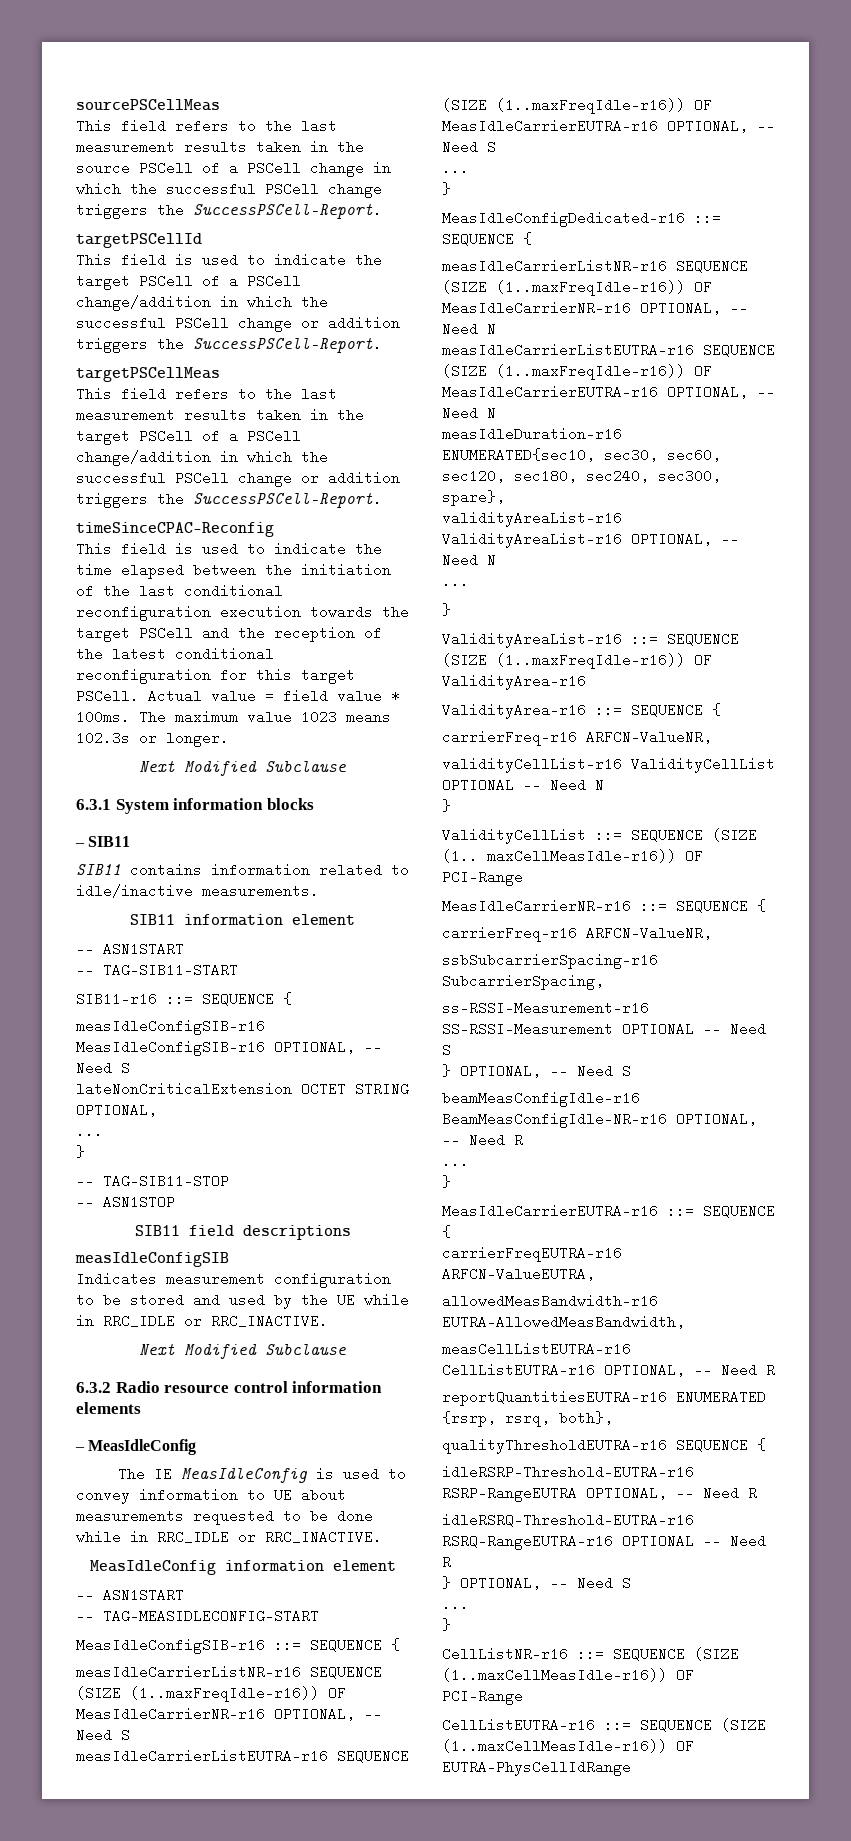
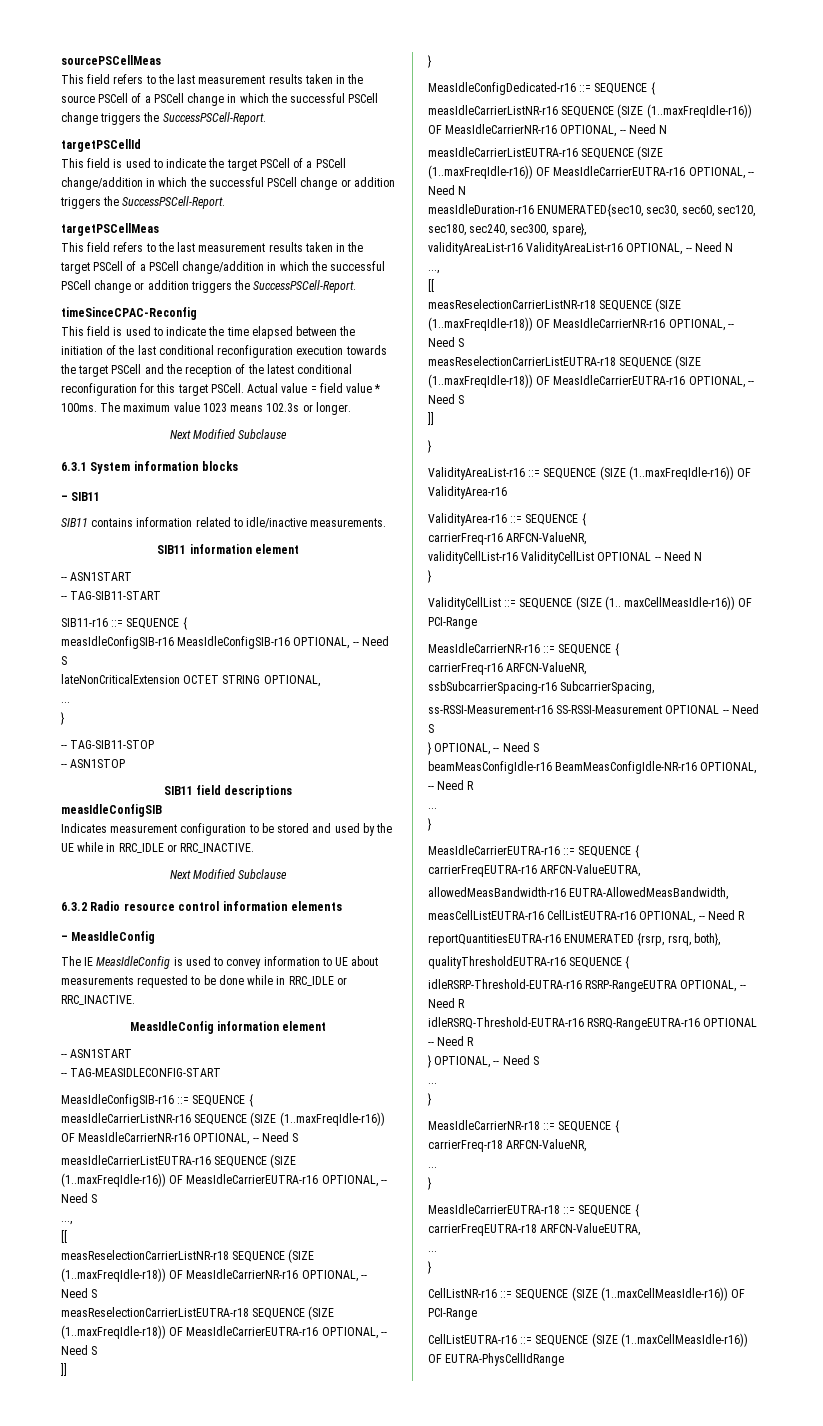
  measIdleCarrierListEUTRA-r16 SEQUENCE (SIZE (1..maxFreqIdle-r16)) OF MeasIdleCarrierEUTRA-r16 OPTIONAL, -- Need S
- ...
+ ...,
+ [[
+ measReselectionCarrierListNR-r18 SEQUENCE (SIZE (1..maxFreqIdle-r18)) OF MeasIdleCarrierNR-r16 OPTIONAL, -- Need S
+ measReselectionCarrierListEUTRA-r18 SEQUENCE (SIZE (1..maxFreqIdle-r18)) OF MeasIdleCarrierEUTRA-r16 OPTIONAL, -- Need S
+ ]]
  validityAreaList-r16 ValidityAreaList-r16 OPTIONAL, -- Need N
- ...
+ ...,
+ [[
+ measReselectionCarrierListNR-r18 SEQUENCE (SIZE (1..maxFreqIdle-r18)) OF MeasIdleCarrierNR-r16 OPTIONAL, -- Need S
+ measReselectionCarrierListEUTRA-r18 SEQUENCE (SIZE (1..maxFreqIdle-r18)) OF MeasIdleCarrierEUTRA-r16 OPTIONAL, -- Need S
+ ]]
+ MeasIdleCarrierNR-r18 ::= SEQUENCE {
+ carrierFreq-r18 ARFCN-ValueNR,
+ ...
+ }
+ MeasIdleCarrierEUTRA-r18 ::= SEQUENCE {
+ carrierFreqEUTRA-r18 ARFCN-ValueEUTRA,
+ ...
+ }

